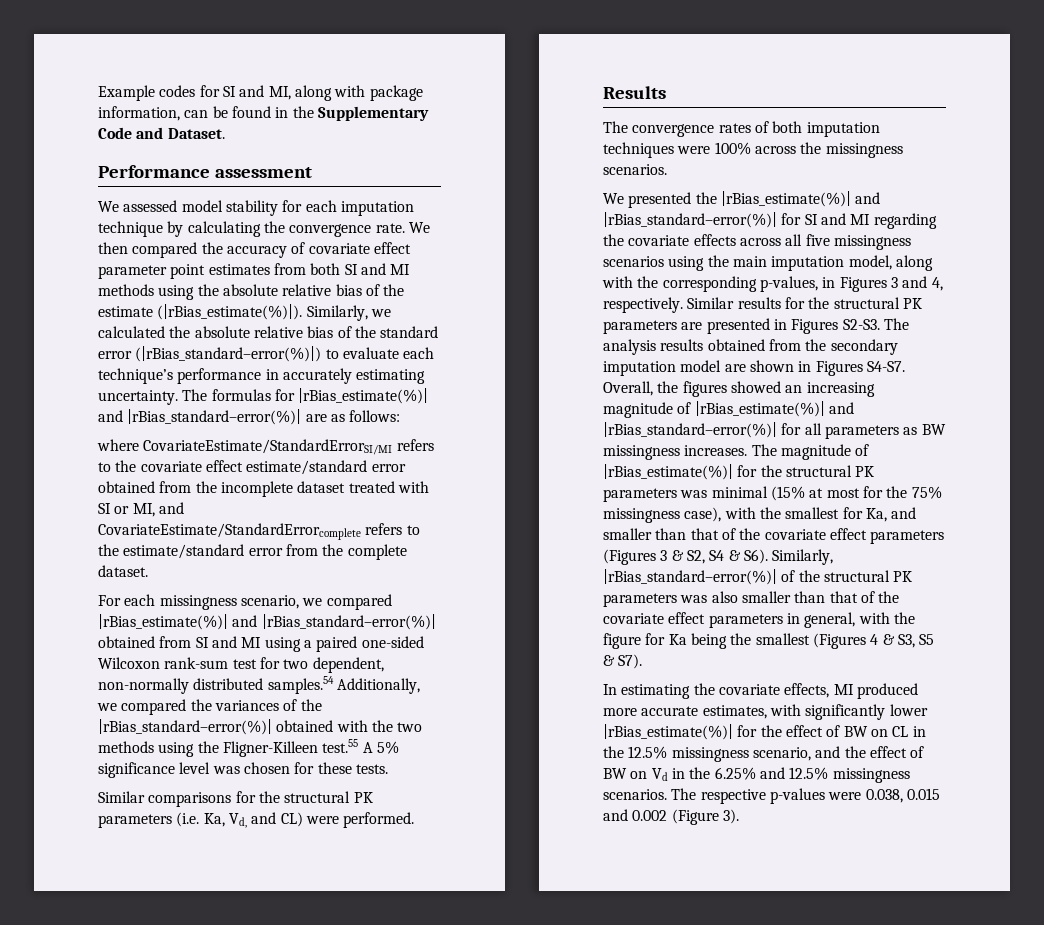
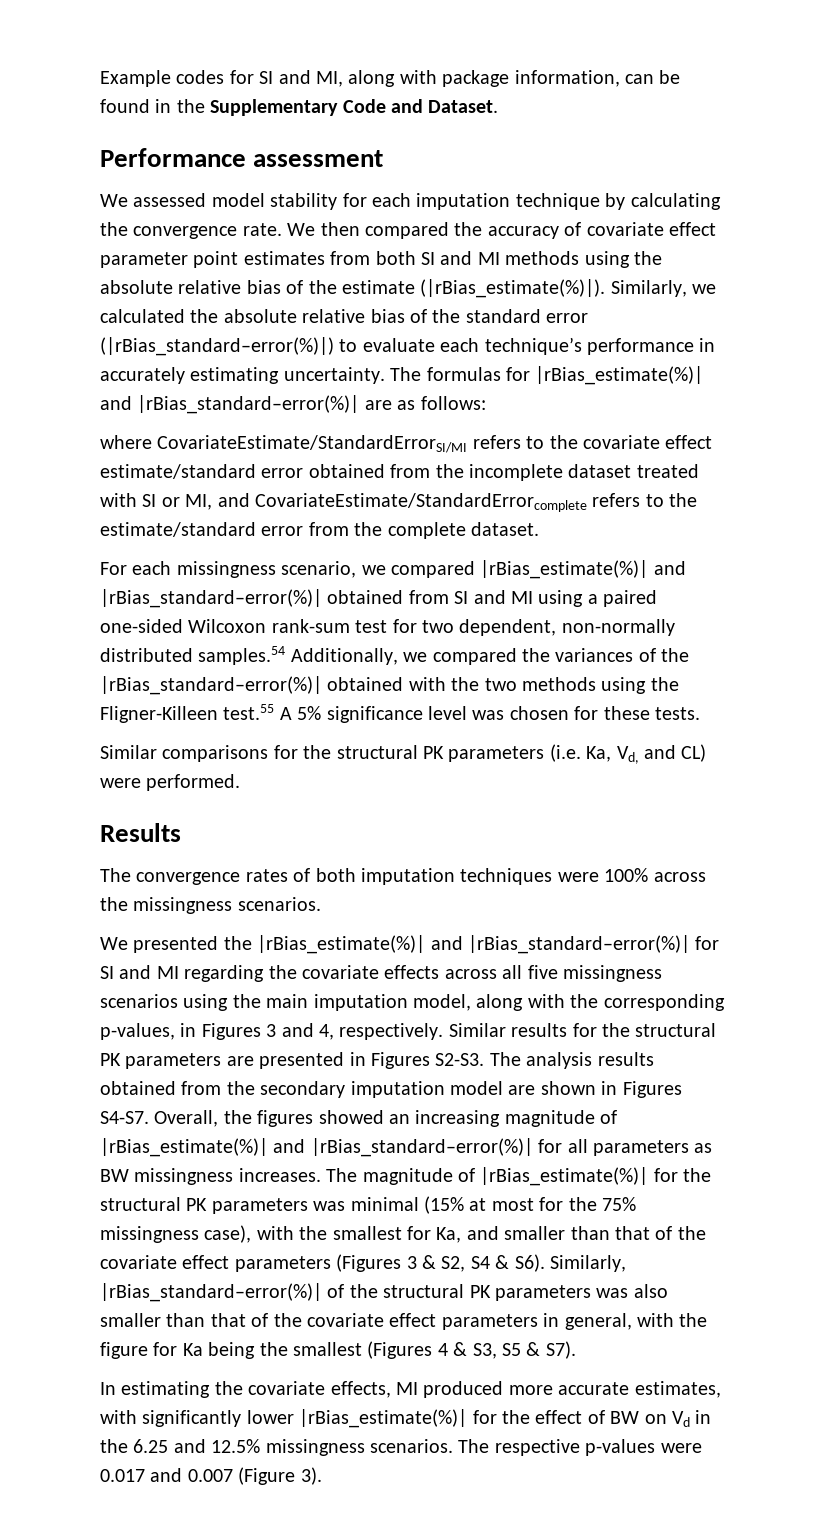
- In estimating the covariate effects, MI produced more accurate estimates, with significantly lower |rBias_estimate(%)| for the effect of BW on CL in the 12.5% missingness scenario, and the effect of BW on Vd in the 6.25% and 12.5% missingness scenarios.
+ In estimating the covariate effects, MI produced more accurate estimates, with significantly lower |rBias_estimate(%)| for the effect of BW on Vd in the 6.25 and 12.5% missingness scenarios.
- The respective p-values were 0.038, 0.015 and 0.002 (Figure 3).
+ The respective p-values were 0.017 and 0.007 (Figure 3).

